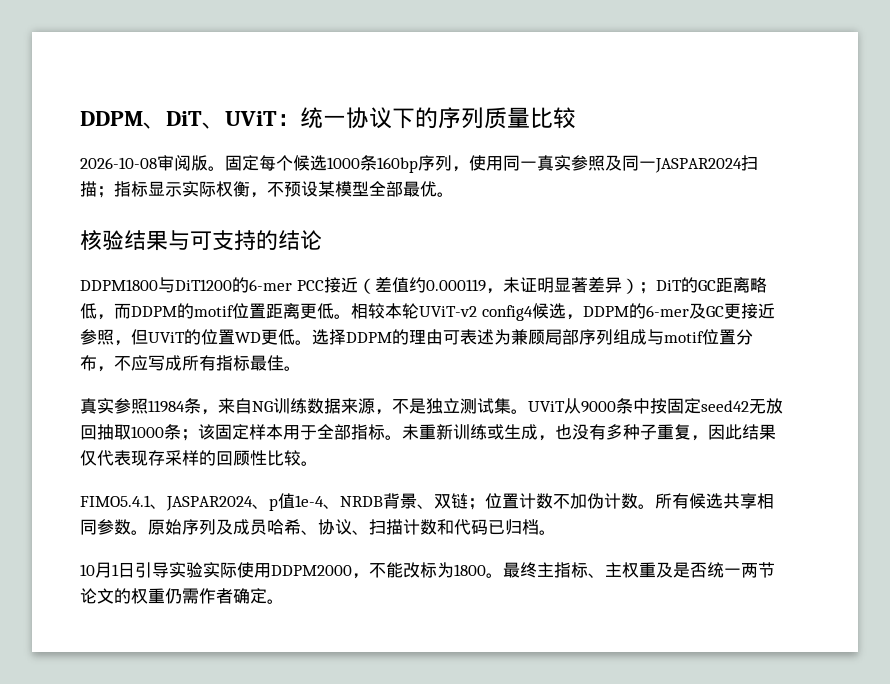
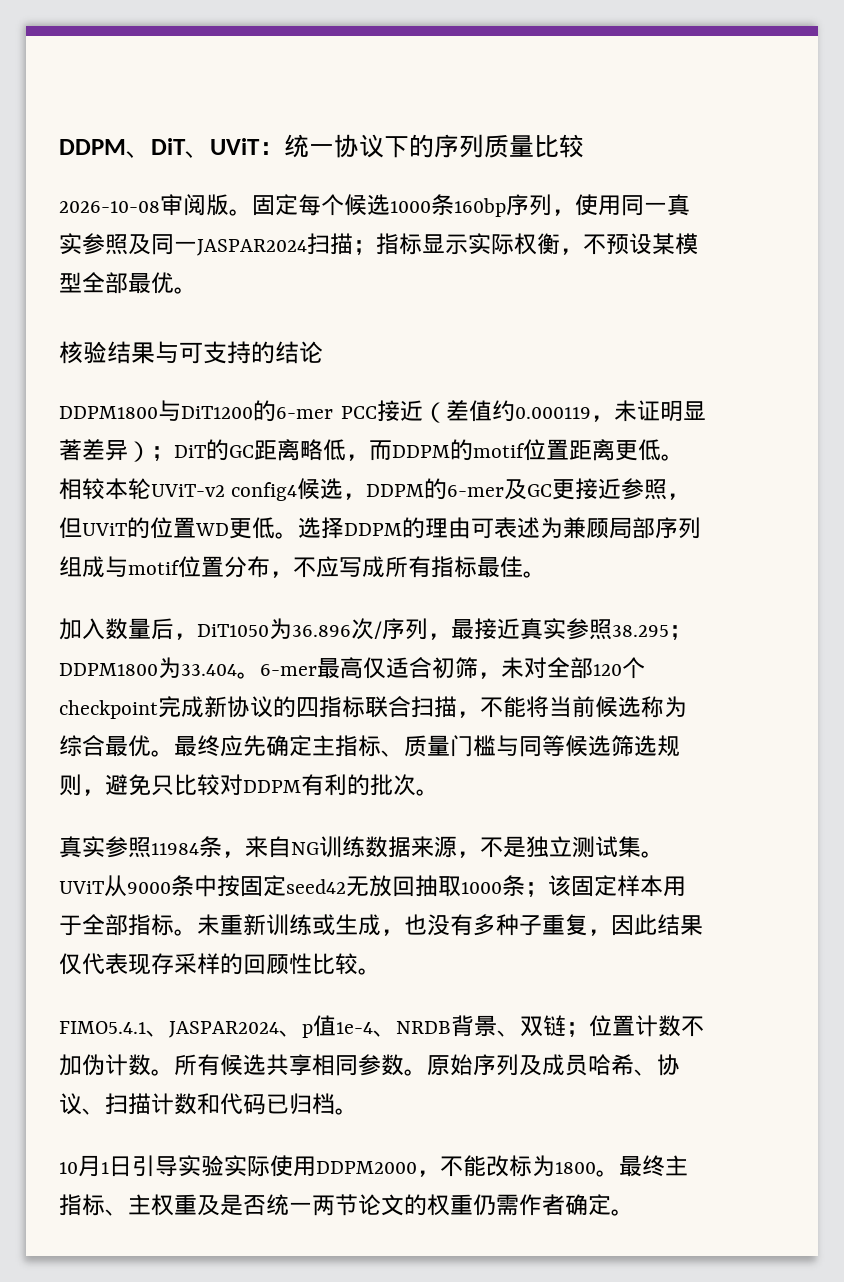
+ 加入数量后，DiT1050为36.896次/序列，最接近真实参照38.295；DDPM1800为33.404。6-mer最高仅适合初筛，未对全部120个checkpoint完成新协议的四指标联合扫描，不能将当前候选称为综合最优。最终应先确定主指标、质量门槛与同等候选筛选规则，避免只比较对DDPM有利的批次。

